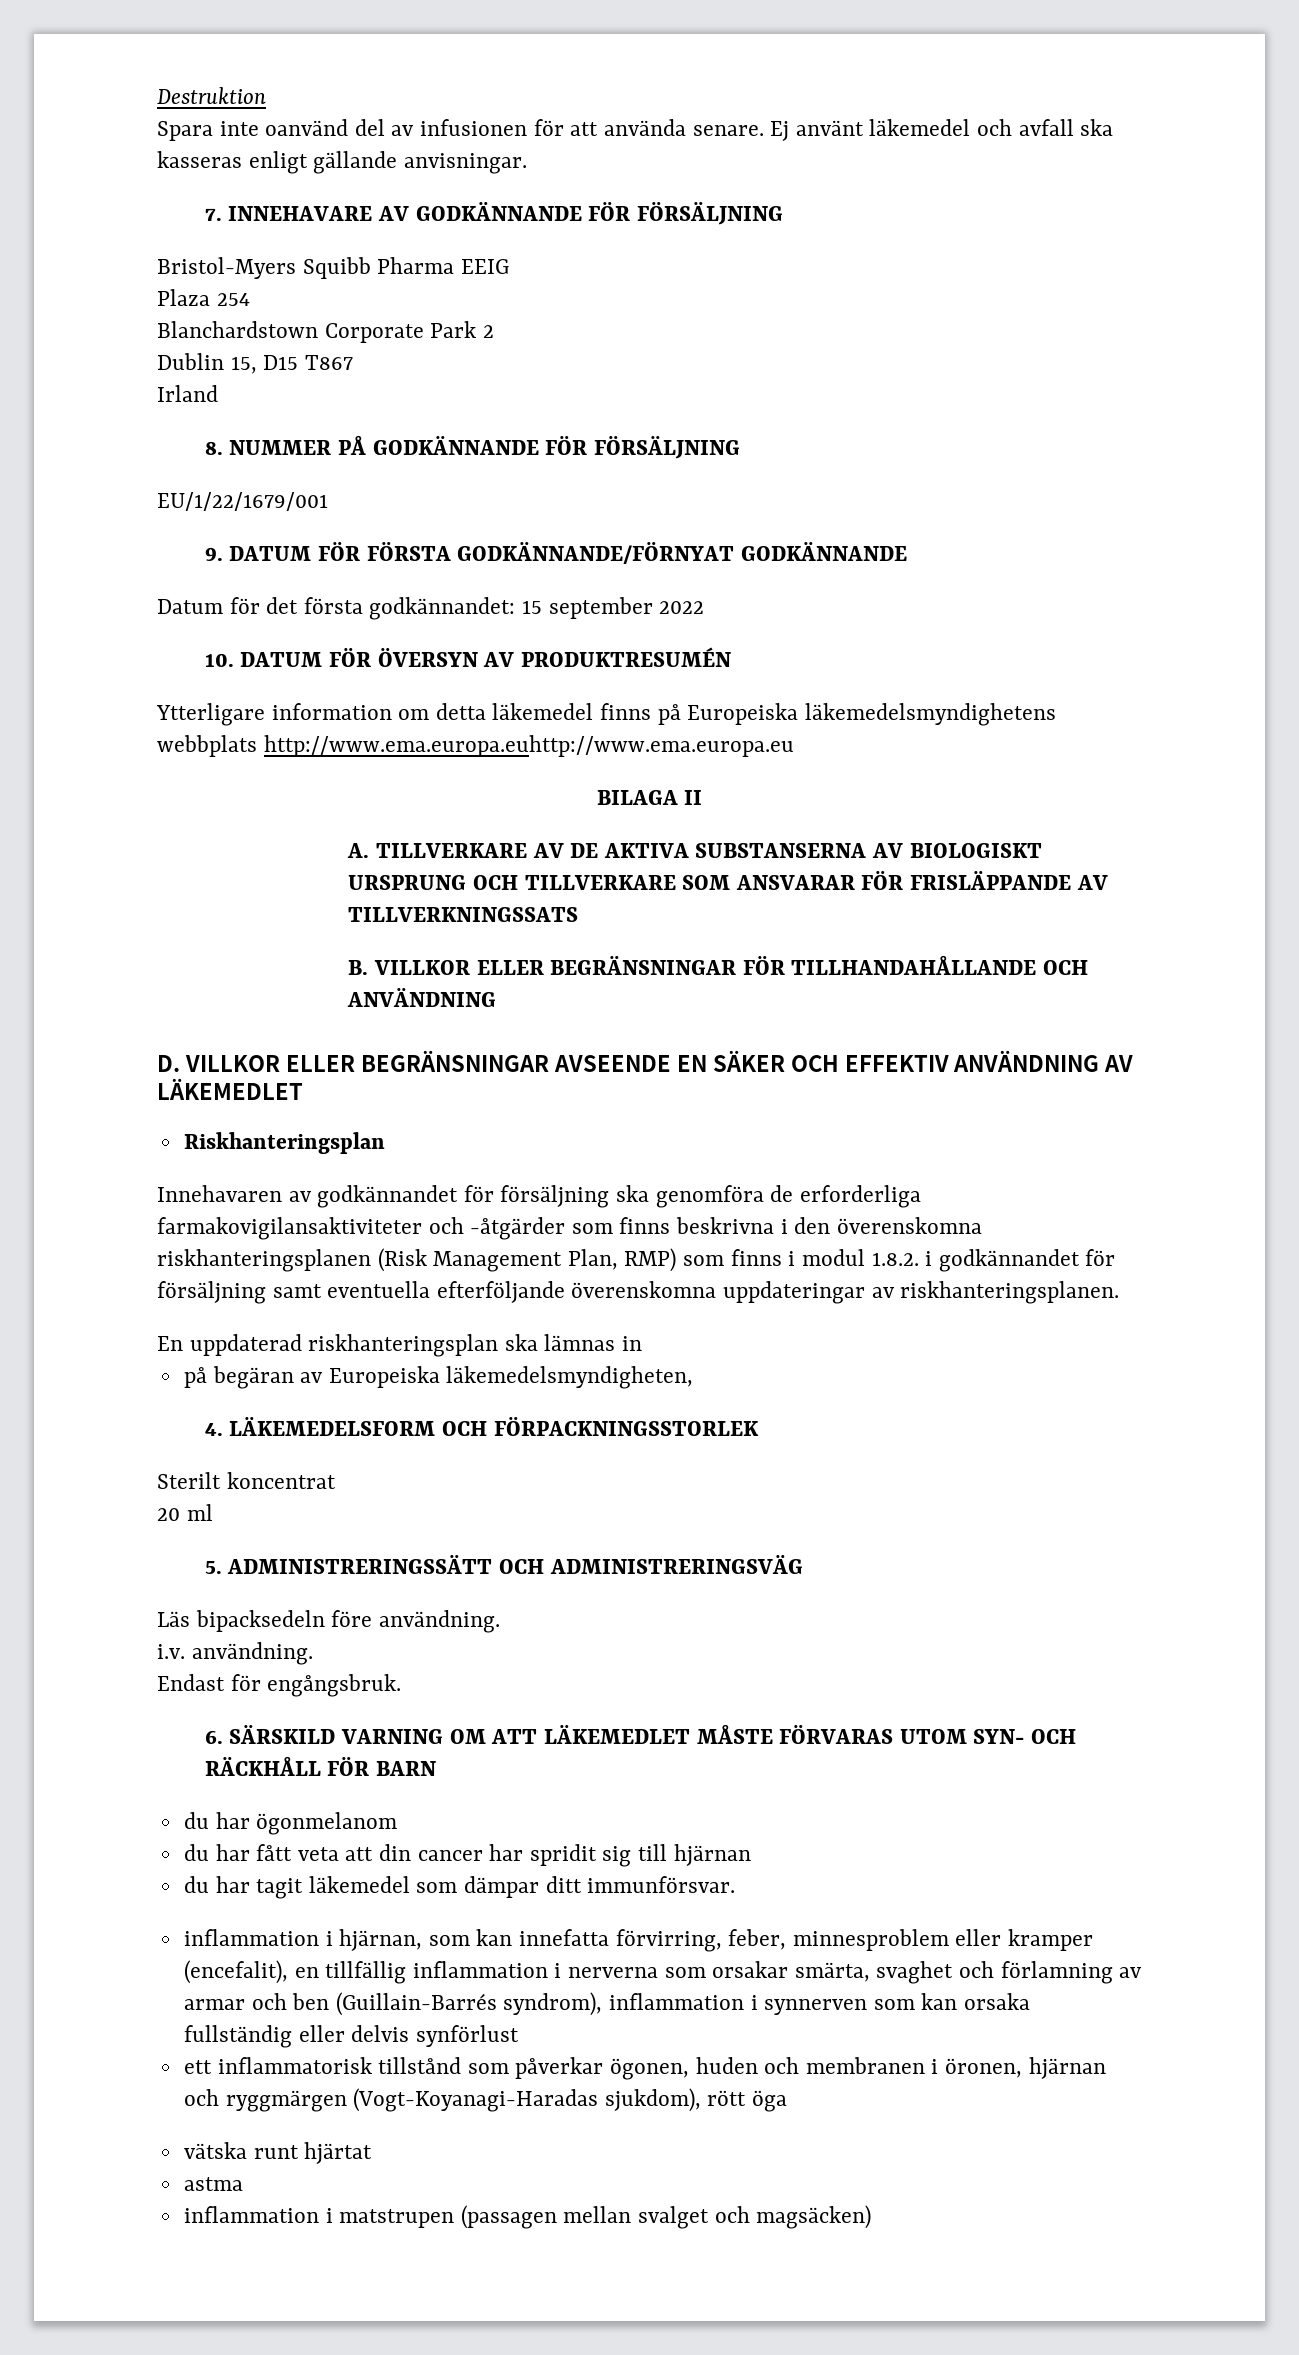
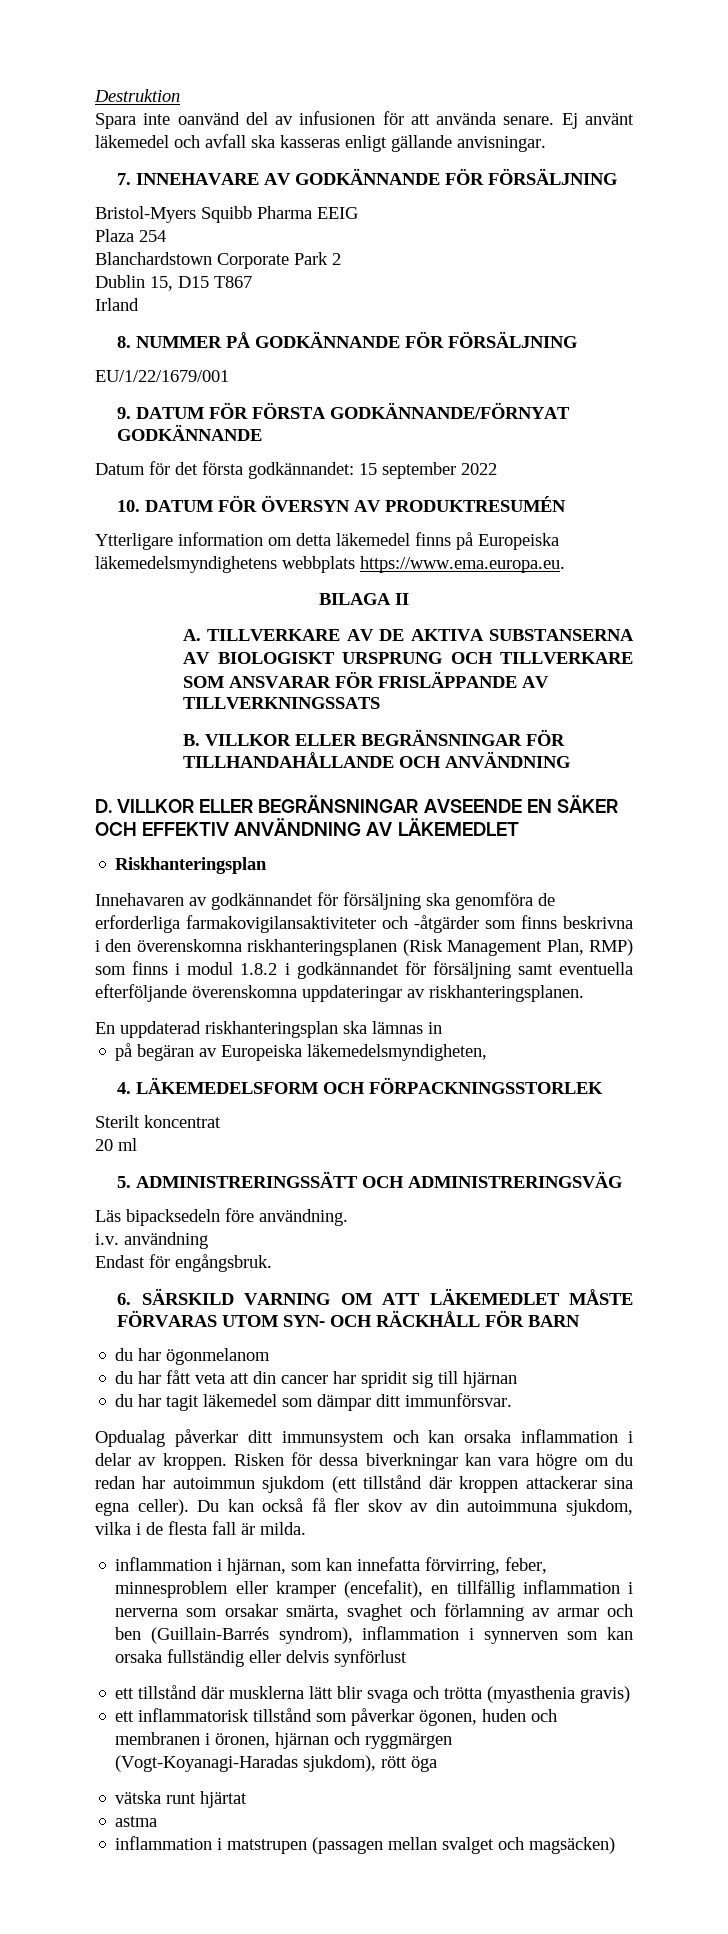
- Ytterligare information om detta läkemedel finns på Europeiska läkemedelsmyndighetens webbplats http://www.ema.europa.euhttp://www.ema.europa.eu
+ Ytterligare information om detta läkemedel finns på Europeiska läkemedelsmyndighetens webbplats https://www.ema.europa.eu.
- Innehavaren av godkännandet för försäljning ska genomföra de erforderliga farmakovigilansaktiviteter och -åtgärder som finns beskrivna i den överenskomna riskhanteringsplanen (Risk Management Plan, RMP) som finns i modul 1.8.2. i godkännandet för försäljning samt eventuella efterföljande överenskomna uppdateringar av riskhanteringsplanen.
+ Innehavaren av godkännandet för försäljning ska genomföra de erforderliga farmakovigilansaktiviteter och -åtgärder som finns beskrivna i den överenskomna riskhanteringsplanen (Risk Management Plan, RMP) som finns i modul 1.8.2 i godkännandet för försäljning samt eventuella efterföljande överenskomna uppdateringar av riskhanteringsplanen.
- i.v. användning.
+ i.v. användning
+ Opdualag påverkar ditt immunsystem och kan orsaka inflammation i delar av kroppen. Risken för dessa biverkningar kan vara högre om du redan har autoimmun sjukdom (ett tillstånd där kroppen attackerar sina egna celler). Du kan också få fler skov av din autoimmuna sjukdom, vilka i de flesta fall är milda.
+ ett tillstånd där musklerna lätt blir svaga och trötta (myasthenia gravis)

